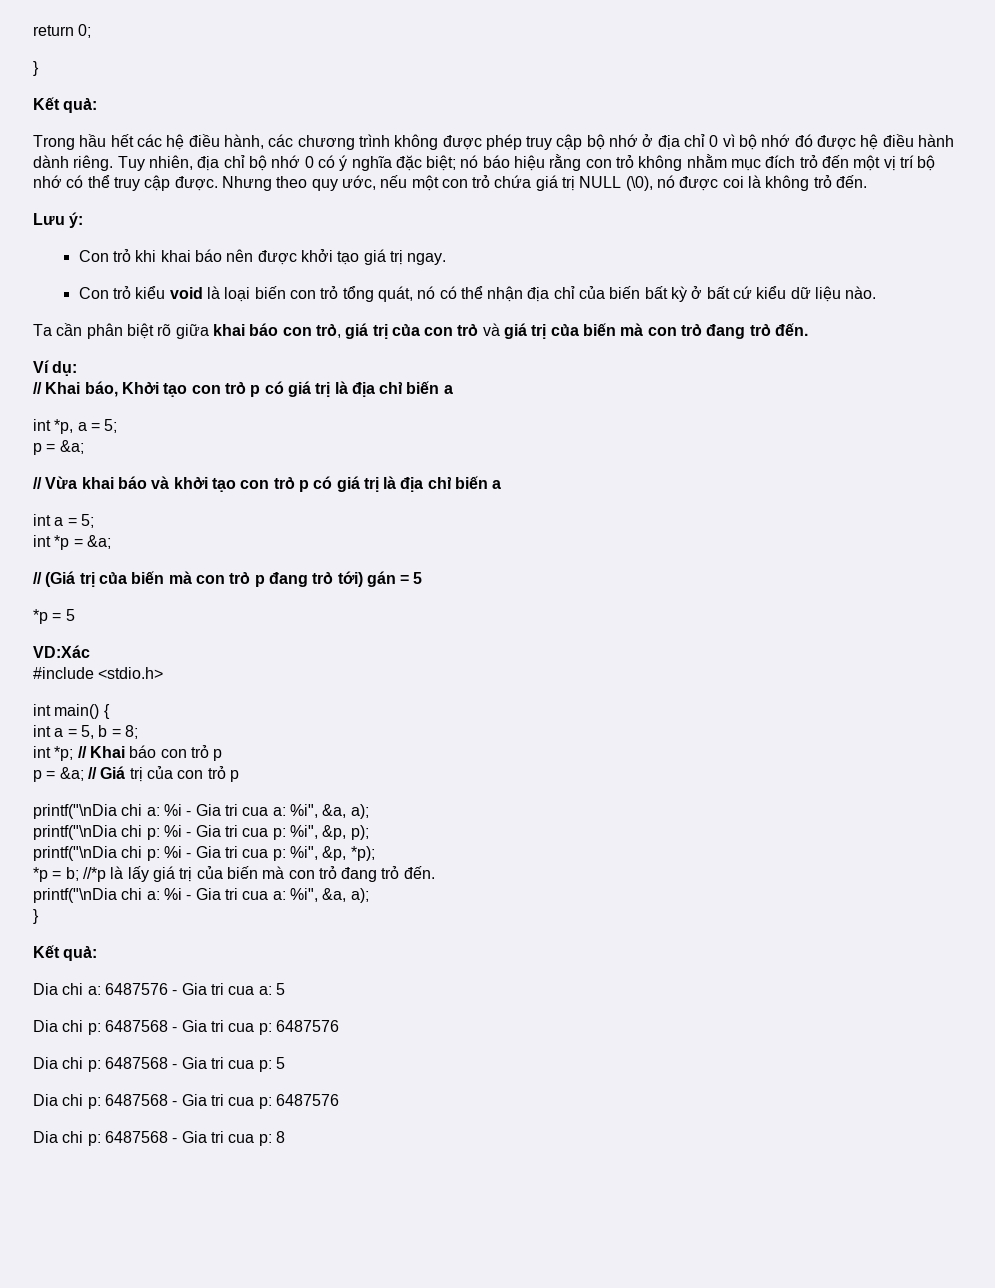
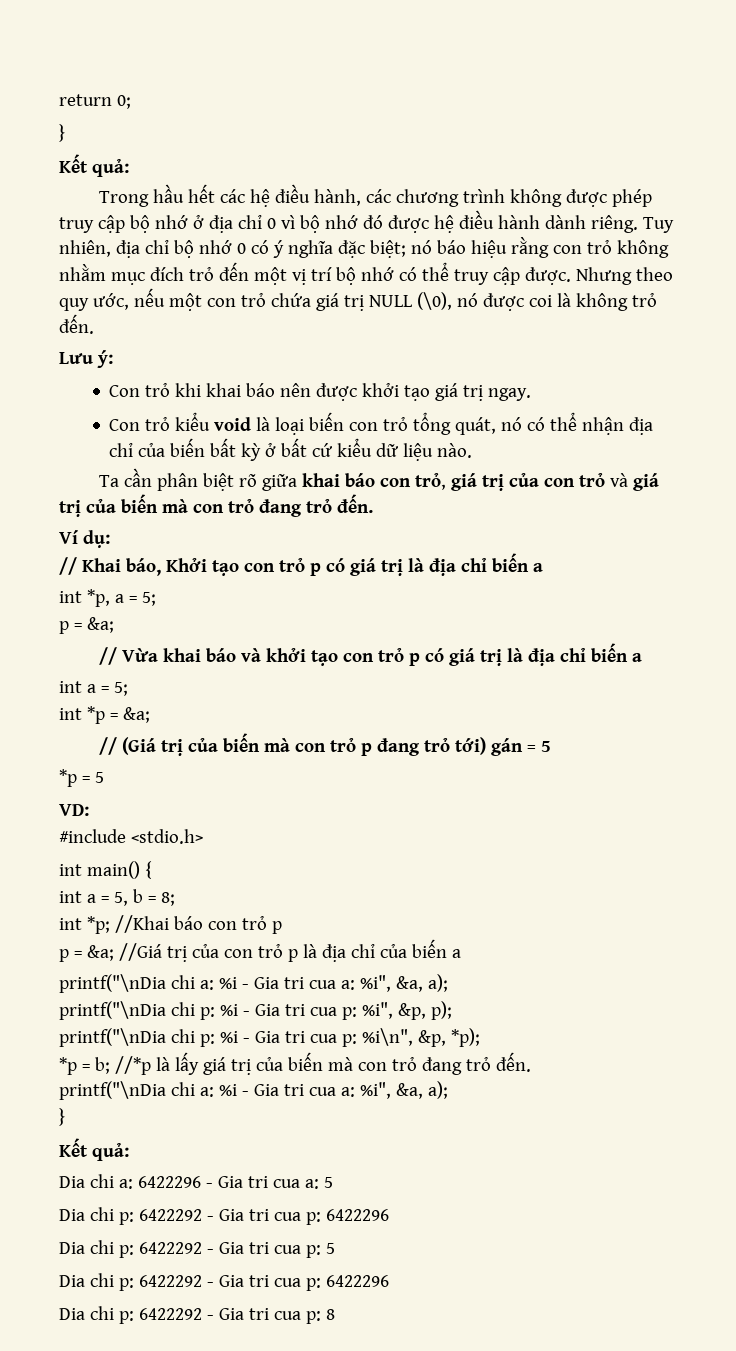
- VD:Xác
+ VD:
- int *p; // Khai báo con trỏ p
+ int *p; //Khai báo con trỏ p
- p = &a; // Giá trị của con trỏ p
+ p = &a; //Giá trị của con trỏ p là địa chỉ của biến a
- printf("\nDia chi p: %i - Gia tri cua p: %i", &p, *p);
+ printf("\nDia chi p: %i - Gia tri cua p: %i\n", &p, *p);
- Dia chi a: 6487576 - Gia tri cua a: 5
- Dia chi p: 6487568 - Gia tri cua p: 6487576
- Dia chi p: 6487568 - Gia tri cua p: 5
- Dia chi p: 6487568 - Gia tri cua p: 6487576
- Dia chi p: 6487568 - Gia tri cua p: 8
+ Dia chi a: 6422296 - Gia tri cua a: 5
+ Dia chi p: 6422292 - Gia tri cua p: 6422296
+ Dia chi p: 6422292 - Gia tri cua p: 5
+ Dia chi p: 6422292 - Gia tri cua p: 6422296
+ Dia chi p: 6422292 - Gia tri cua p: 8

